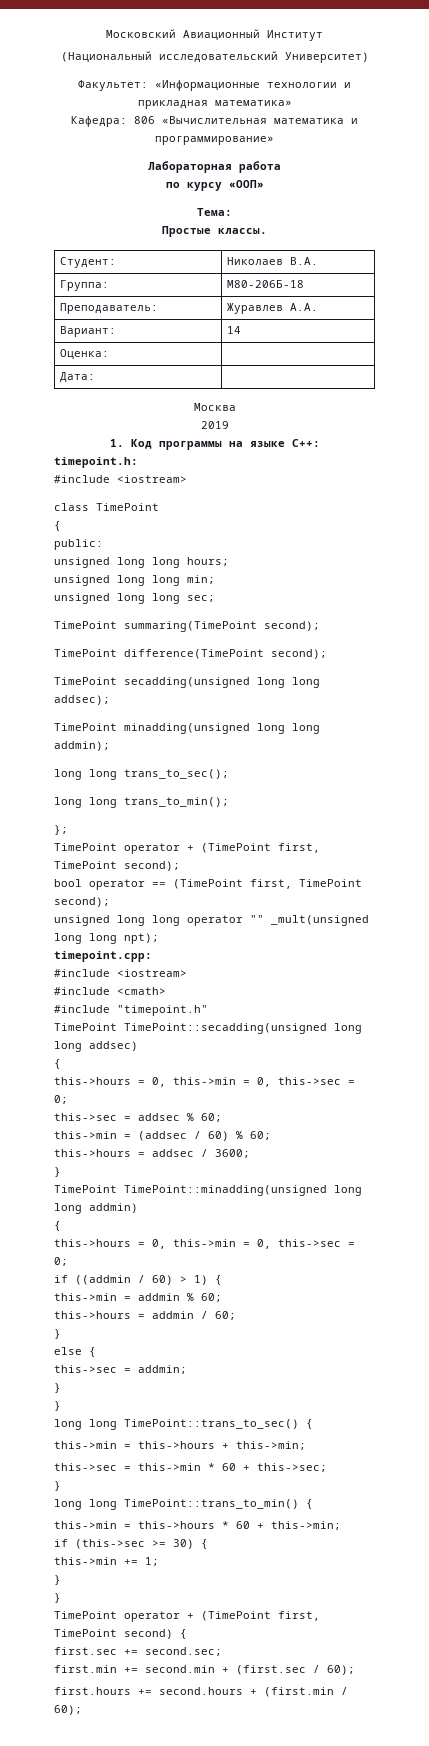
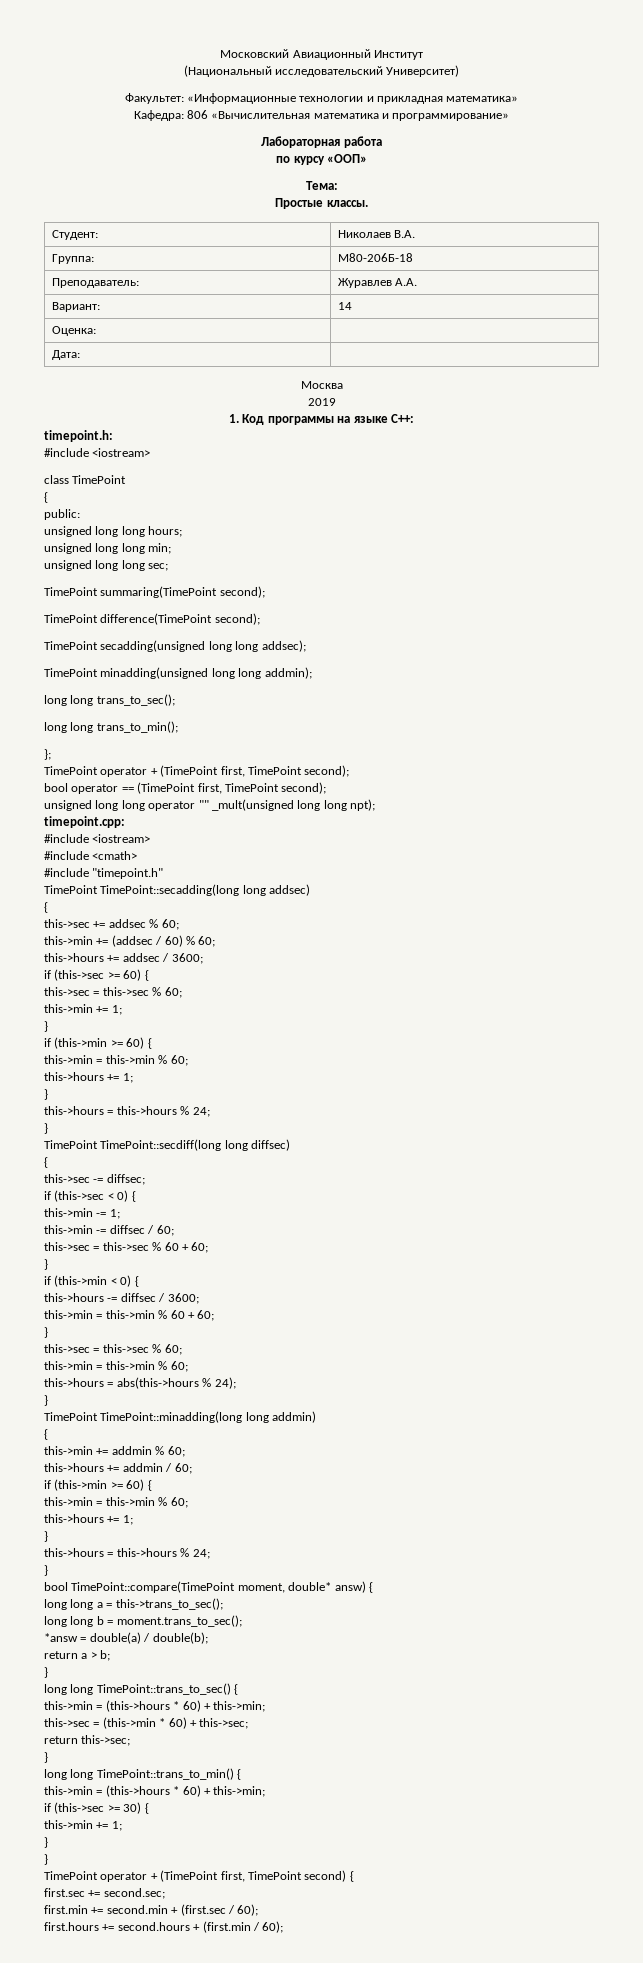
- TimePoint TimePoint::secadding(unsigned long long addsec)
+ TimePoint TimePoint::secadding(long long addsec)
  {
- this->hours = 0, this->min = 0, this->sec = 0;
- this->sec = addsec % 60;
+ this->sec += addsec % 60;
- this->min = (addsec / 60) % 60;
+ this->min += (addsec / 60) % 60;
- this->hours = addsec / 3600;
+ this->hours += addsec / 3600;
+ if (this->sec >= 60) {
+ this->sec = this->sec % 60;
+ this->min += 1;
  }
- TimePoint TimePoint::minadding(unsigned long long addmin)
+ if (this->min >= 60) {
+ this->min = this->min % 60;
+ this->hours += 1;
+ }
+ this->hours = this->hours % 24;
+ }
+ TimePoint TimePoint::secdiff(long long diffsec)
  {
- this->hours = 0, this->min = 0, this->sec = 0;
- if ((addmin / 60) > 1) {
- this->min = addmin % 60;
+ this->sec -= diffsec;
+ if (this->sec < 0) {
+ this->min -= 1;
+ this->min -= diffsec / 60;
+ this->sec = this->sec % 60 + 60;
+ }
+ if (this->min < 0) {
+ this->hours -= diffsec / 3600;
+ this->min = this->min % 60 + 60;
+ }
+ this->sec = this->sec % 60;
+ this->min = this->min % 60;
+ this->hours = abs(this->hours % 24);
+ }
+ TimePoint TimePoint::minadding(long long addmin)
+ {
+ this->min += addmin % 60;
- this->hours = addmin / 60;
+ this->hours += addmin / 60;
+ if (this->min >= 60) {
+ this->min = this->min % 60;
+ this->hours += 1;
  }
- else {
- this->sec = addmin;
+ this->hours = this->hours % 24;
  }
+ bool TimePoint::compare(TimePoint moment, double* answ) {
+ long long a = this->trans_to_sec();
+ long long b = moment.trans_to_sec();
+ *answ = double(a) / double(b);
+ return a > b;
  long long TimePoint::trans_to_sec() {
- this->min = this->hours + this->min;
+ this->min = (this->hours * 60) + this->min;
- this->sec = this->min * 60 + this->sec;
+ this->sec = (this->min * 60) + this->sec;
+ return this->sec;
  long long TimePoint::trans_to_min() {
- this->min = this->hours * 60 + this->min;
+ this->min = (this->hours * 60) + this->min;

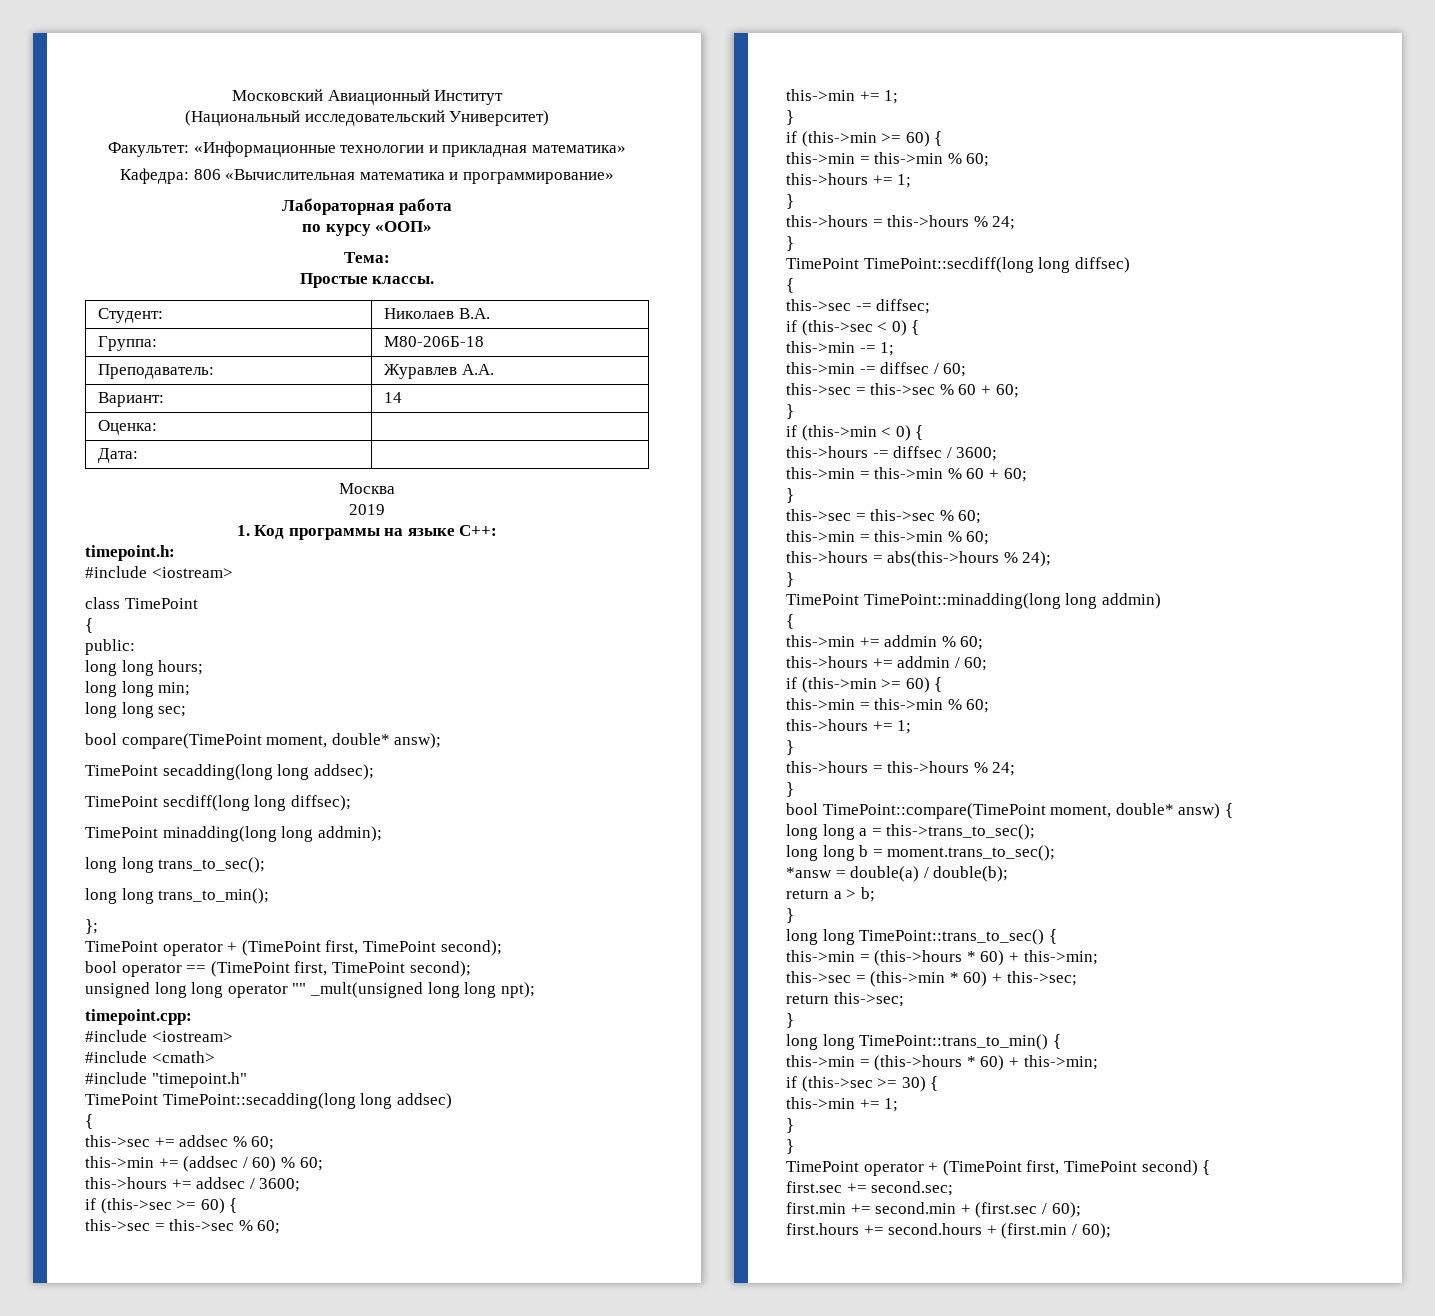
- unsigned long long hours;
+ long long hours;
- unsigned long long min;
+ long long min;
- unsigned long long sec;
+ long long sec;
- TimePoint summaring(TimePoint second);
- TimePoint difference(TimePoint second);
- TimePoint secadding(unsigned long long addsec);
- TimePoint minadding(unsigned long long addmin);
+ bool compare(TimePoint moment, double* answ);
+ TimePoint secadding(long long addsec);
+ TimePoint secdiff(long long diffsec);
+ TimePoint minadding(long long addmin);

